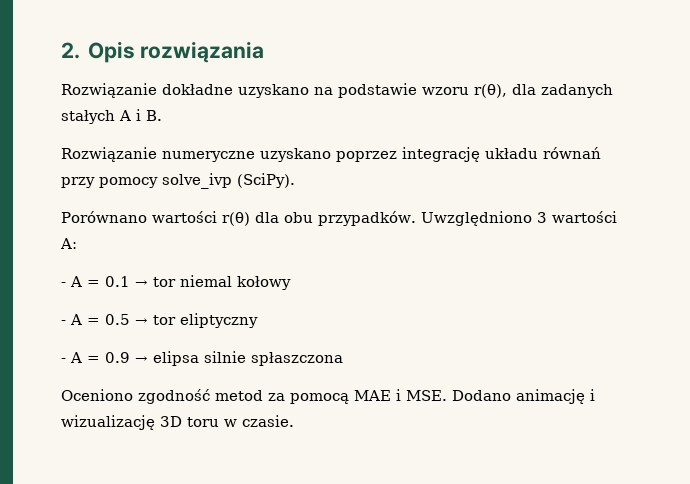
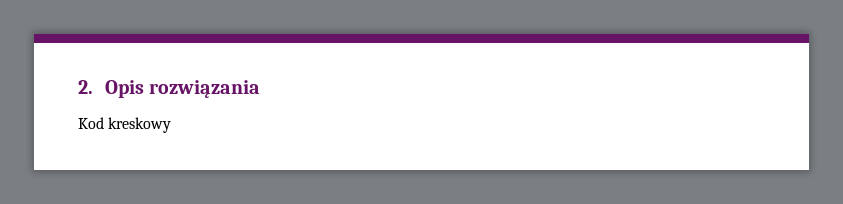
- Rozwiązanie dokładne uzyskano na podstawie wzoru r(θ), dla zadanych stałych A i B.
- Rozwiązanie numeryczne uzyskano poprzez integrację układu równań przy pomocy solve_ivp (SciPy).
- Porównano wartości r(θ) dla obu przypadków. Uwzględniono 3 wartości A:
- - A = 0.1 → tor niemal kołowy
- - A = 0.5 → tor eliptyczny
- - A = 0.9 → elipsa silnie spłaszczona
- Oceniono zgodność metod za pomocą MAE i MSE. Dodano animację i wizualizację 3D toru w czasie.
+ Kod kreskowy

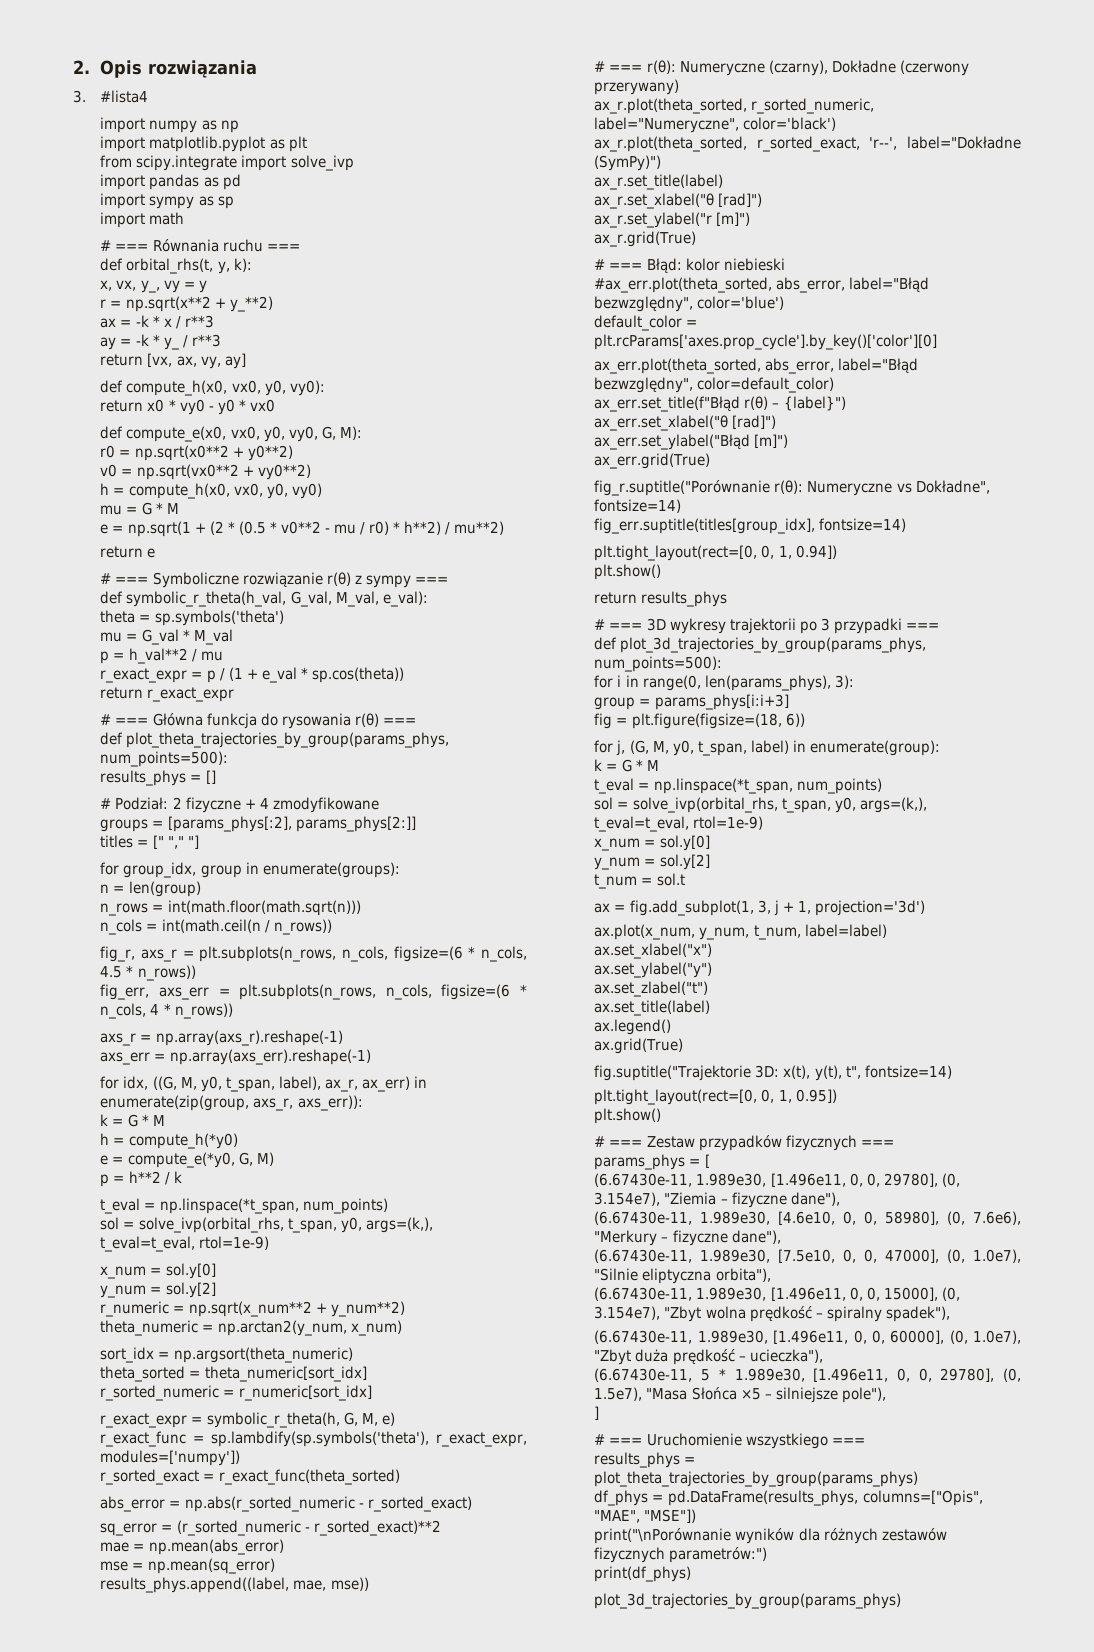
- Kod kreskowy
+ 3. #lista4
+ import numpy as np
+ import matplotlib.pyplot as plt
+ from scipy.integrate import solve_ivp
+ import pandas as pd
+ import sympy as sp
+ import math
+ # === Równania ruchu ===
+ def orbital_rhs(t, y, k):
+ x, vx, y_, vy = y
+ r = np.sqrt(x**2 + y_**2)
+ ax = -k * x / r**3
+ ay = -k * y_ / r**3
+ return [vx, ax, vy, ay]
+ def compute_h(x0, vx0, y0, vy0):
+ return x0 * vy0 - y0 * vx0
+ def compute_e(x0, vx0, y0, vy0, G, M):
+ r0 = np.sqrt(x0**2 + y0**2)
+ v0 = np.sqrt(vx0**2 + vy0**2)
+ h = compute_h(x0, vx0, y0, vy0)
+ mu = G * M
+ e = np.sqrt(1 + (2 * (0.5 * v0**2 - mu / r0) * h**2) / mu**2)
+ return e
+ # === Symboliczne rozwiązanie r(θ) z sympy ===
+ def symbolic_r_theta(h_val, G_val, M_val, e_val):
+ theta = sp.symbols('theta')
+ mu = G_val * M_val
+ p = h_val**2 / mu
+ r_exact_expr = p / (1 + e_val * sp.cos(theta))
+ return r_exact_expr
+ # === Główna funkcja do rysowania r(θ) ===
+ def plot_theta_trajectories_by_group(params_phys, num_points=500):
+ results_phys = []
+ # Podział: 2 fizyczne + 4 zmodyfikowane
+ groups = [params_phys[:2], params_phys[2:]]
+ titles = [" "," "]
+ for group_idx, group in enumerate(groups):
+ n = len(group)
+ n_rows = int(math.floor(math.sqrt(n)))
+ n_cols = int(math.ceil(n / n_rows))
+ fig_r, axs_r = plt.subplots(n_rows, n_cols, figsize=(6 * n_cols, 4.5 * n_rows))
+ fig_err, axs_err = plt.subplots(n_rows, n_cols, figsize=(6 * n_cols, 4 * n_rows))
+ axs_r = np.array(axs_r).reshape(-1)
+ axs_err = np.array(axs_err).reshape(-1)
+ for idx, ((G, M, y0, t_span, label), ax_r, ax_err) in enumerate(zip(group, axs_r, axs_err)):
+ k = G * M
+ h = compute_h(*y0)
+ e = compute_e(*y0, G, M)
+ p = h**2 / k
+ t_eval = np.linspace(*t_span, num_points)
+ sol = solve_ivp(orbital_rhs, t_span, y0, args=(k,), t_eval=t_eval, rtol=1e-9)
+ x_num = sol.y[0]
+ y_num = sol.y[2]
+ r_numeric = np.sqrt(x_num**2 + y_num**2)
+ theta_numeric = np.arctan2(y_num, x_num)
+ sort_idx = np.argsort(theta_numeric)
+ theta_sorted = theta_numeric[sort_idx]
+ r_sorted_numeric = r_numeric[sort_idx]
+ r_exact_expr = symbolic_r_theta(h, G, M, e)
+ r_exact_func = sp.lambdify(sp.symbols('theta'), r_exact_expr, modules=['numpy'])
+ r_sorted_exact = r_exact_func(theta_sorted)
+ abs_error = np.abs(r_sorted_numeric - r_sorted_exact)
+ sq_error = (r_sorted_numeric - r_sorted_exact)**2
+ mae = np.mean(abs_error)
+ mse = np.mean(sq_error)
+ results_phys.append((label, mae, mse))
+ # === r(θ): Numeryczne (czarny), Dokładne (czerwony przerywany)
+ ax_r.plot(theta_sorted, r_sorted_numeric, label="Numeryczne", color='black')
+ ax_r.plot(theta_sorted, r_sorted_exact, 'r--', label="Dokładne (SymPy)")
+ ax_r.set_title(label)
+ ax_r.set_xlabel("θ [rad]")
+ ax_r.set_ylabel("r [m]")
+ ax_r.grid(True)
+ # === Błąd: kolor niebieski
+ #ax_err.plot(theta_sorted, abs_error, label="Błąd bezwzględny", color='blue')
+ default_color = plt.rcParams['axes.prop_cycle'].by_key()['color'][0]
+ ax_err.plot(theta_sorted, abs_error, label="Błąd bezwzględny", color=default_color)
+ ax_err.set_title(f"Błąd r(θ) – {label}")
+ ax_err.set_xlabel("θ [rad]")
+ ax_err.set_ylabel("Błąd [m]")
+ ax_err.grid(True)
+ fig_r.suptitle("Porównanie r(θ): Numeryczne vs Dokładne", fontsize=14)
+ fig_err.suptitle(titles[group_idx], fontsize=14)
+ plt.tight_layout(rect=[0, 0, 1, 0.94])
+ plt.show()
+ return results_phys
+ # === 3D wykresy trajektorii po 3 przypadki ===
+ def plot_3d_trajectories_by_group(params_phys, num_points=500):
+ for i in range(0, len(params_phys), 3):
+ group = params_phys[i:i+3]
+ fig = plt.figure(figsize=(18, 6))
+ for j, (G, M, y0, t_span, label) in enumerate(group):
+ k = G * M
+ t_eval = np.linspace(*t_span, num_points)
+ sol = solve_ivp(orbital_rhs, t_span, y0, args=(k,), t_eval=t_eval, rtol=1e-9)
+ x_num = sol.y[0]
+ y_num = sol.y[2]
+ t_num = sol.t
+ ax = fig.add_subplot(1, 3, j + 1, projection='3d')
+ ax.plot(x_num, y_num, t_num, label=label)
+ ax.set_xlabel("x")
+ ax.set_ylabel("y")
+ ax.set_zlabel("t")
+ ax.set_title(label)
+ ax.legend()
+ ax.grid(True)
+ fig.suptitle("Trajektorie 3D: x(t), y(t), t", fontsize=14)
+ plt.tight_layout(rect=[0, 0, 1, 0.95])
+ plt.show()
+ # === Zestaw przypadków fizycznych ===
+ params_phys = [
+ (6.67430e-11, 1.989e30, [1.496e11, 0, 0, 29780], (0, 3.154e7), "Ziemia – fizyczne dane"),
+ (6.67430e-11, 1.989e30, [4.6e10, 0, 0, 58980], (0, 7.6e6), "Merkury – fizyczne dane"),
+ (6.67430e-11, 1.989e30, [7.5e10, 0, 0, 47000], (0, 1.0e7), "Silnie eliptyczna orbita"),
+ (6.67430e-11, 1.989e30, [1.496e11, 0, 0, 15000], (0, 3.154e7), "Zbyt wolna prędkość – spiralny spadek"),
+ (6.67430e-11, 1.989e30, [1.496e11, 0, 0, 60000], (0, 1.0e7), "Zbyt duża prędkość – ucieczka"),
+ (6.67430e-11, 5 * 1.989e30, [1.496e11, 0, 0, 29780], (0, 1.5e7), "Masa Słońca ×5 – silniejsze pole"),
+ ]
+ # === Uruchomienie wszystkiego ===
+ results_phys = plot_theta_trajectories_by_group(params_phys)
+ df_phys = pd.DataFrame(results_phys, columns=["Opis", "MAE", "MSE"])
+ print("\nPorównanie wyników dla różnych zestawów fizycznych parametrów:")
+ print(df_phys)
+ plot_3d_trajectories_by_group(params_phys)

